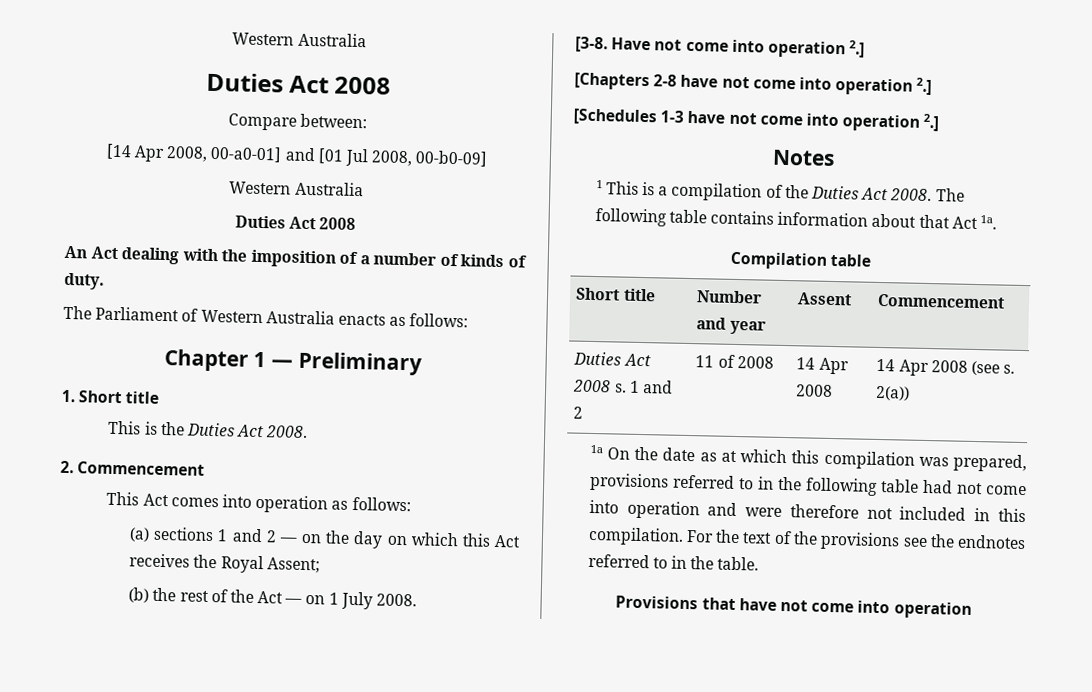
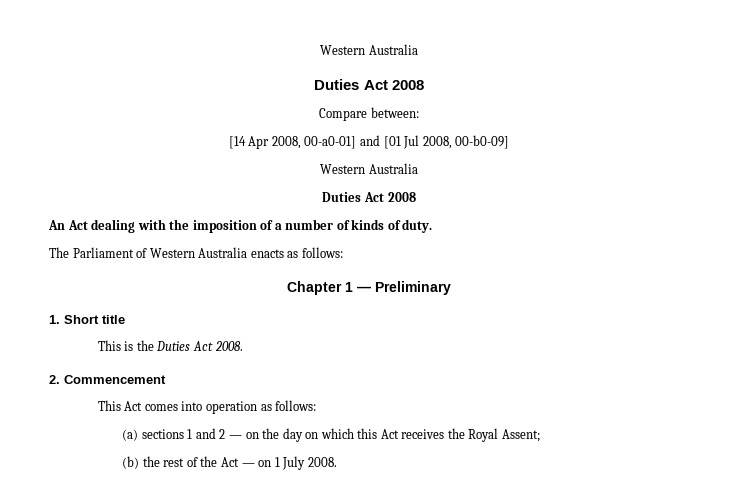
- [3-8. Have not come into operation 2.]
- [Chapters 2-8 have not come into operation 2.]
- [Schedules 1-3 have not come into operation 2.]
- Notes
- 1 This is a compilation of the Duties Act 2008. The following table contains information about that Act 1a.
- Compilation table
- Short title | Number and year | Assent | Commencement
- Duties Act 2008 s. 1 and 2 | 11 of 2008 | 14 Apr 2008 | 14 Apr 2008 (see s. 2(a))
- 1a On the date as at which this compilation was prepared, provisions referred to in the following table had not come into operation and were therefore not included in this compilation. For the text of the provisions see the endnotes referred to in the table.
- Provisions that have not come into operation

